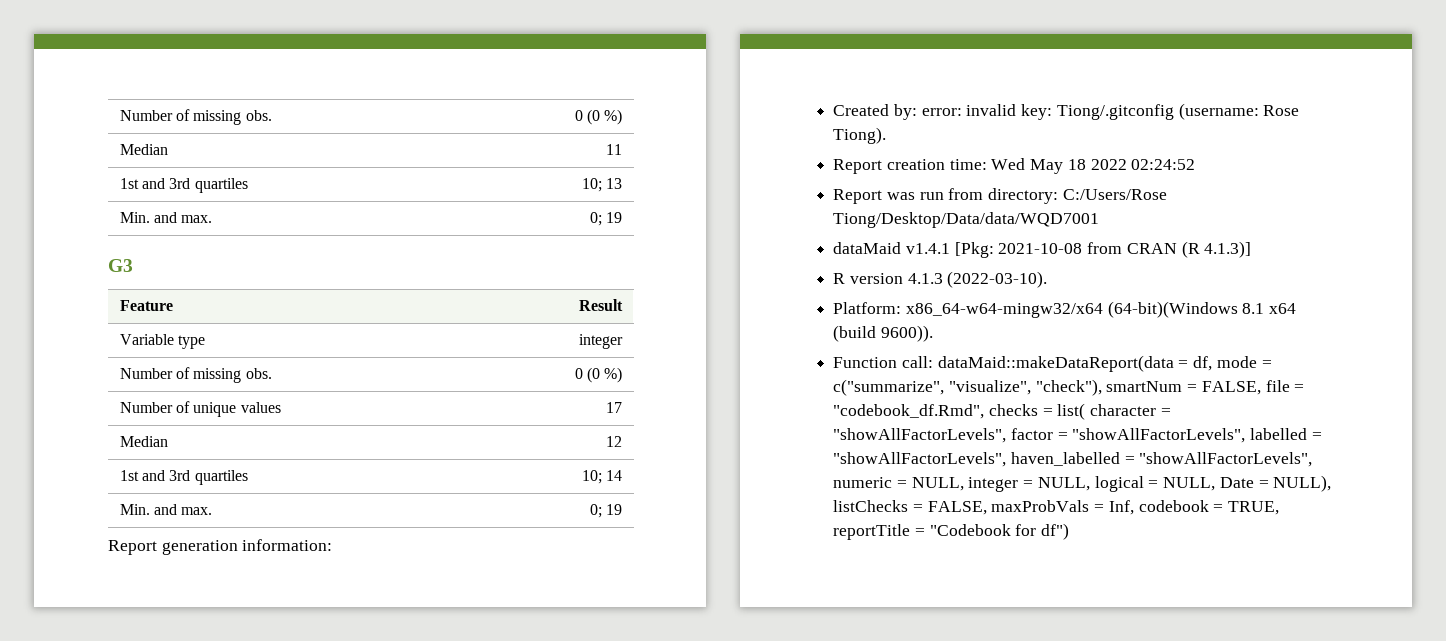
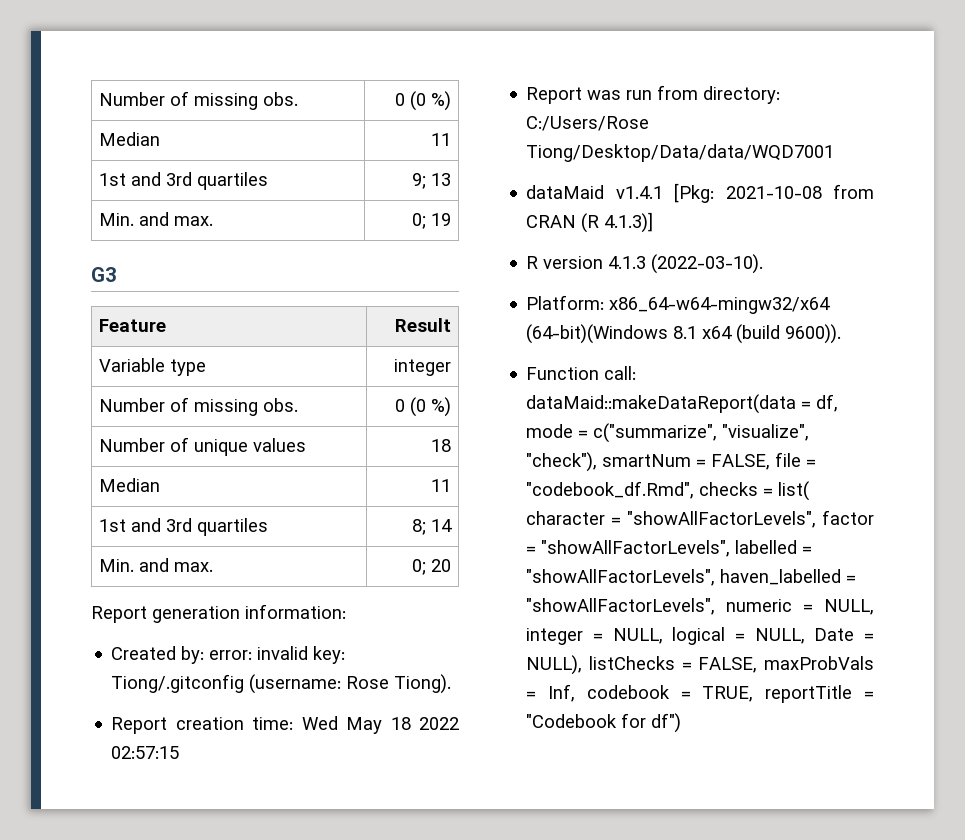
- 1st and 3rd quartiles | 10; 13
+ 1st and 3rd quartiles | 9; 13
- Number of unique values | 17
- Median | 12
- 1st and 3rd quartiles | 10; 14
- Min. and max. | 0; 19
+ Number of unique values | 18
+ Median | 11
+ 1st and 3rd quartiles | 8; 14
+ Min. and max. | 0; 20
- Report creation time: Wed May 18 2022 02:24:52
+ Report creation time: Wed May 18 2022 02:57:15

